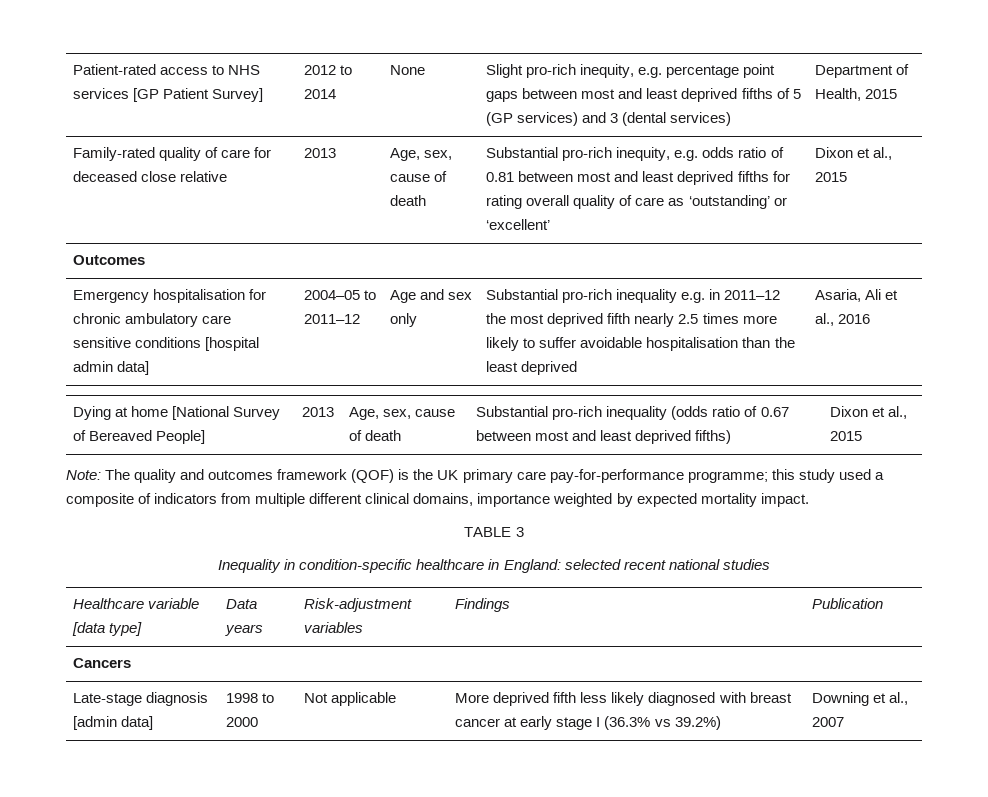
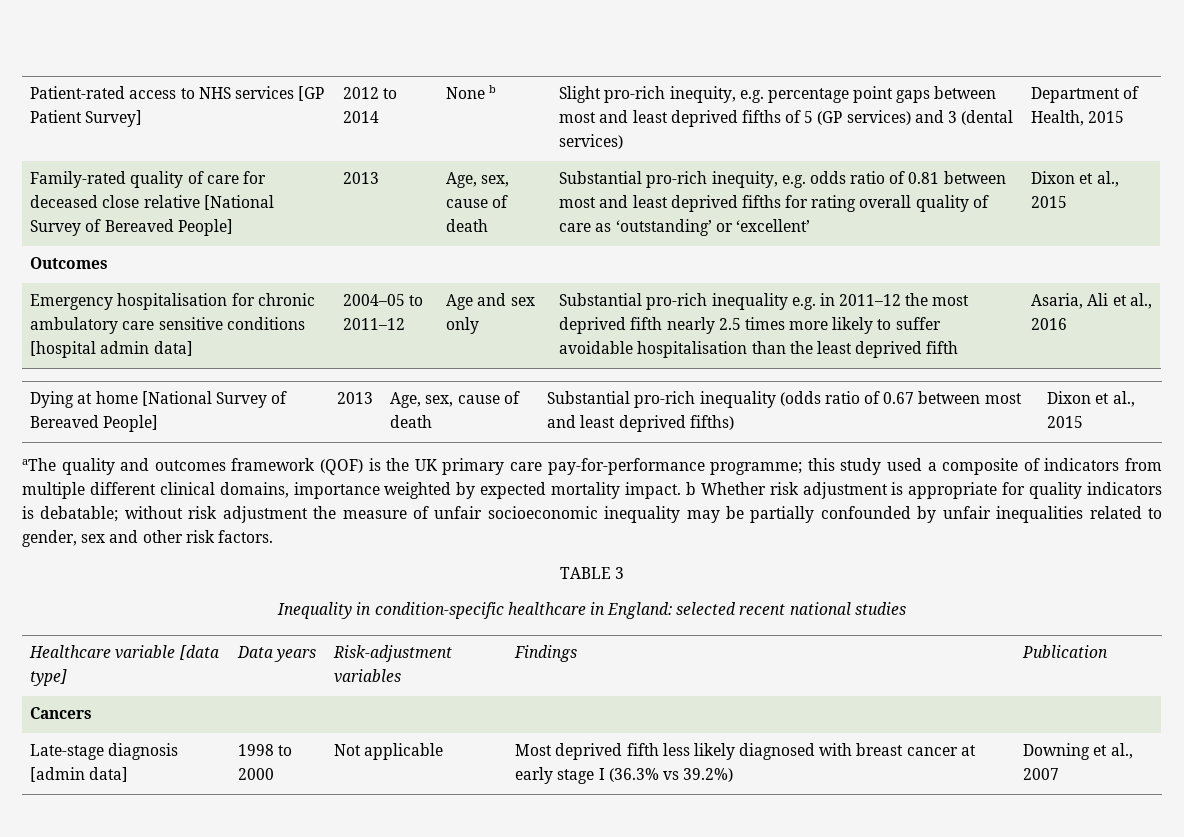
- Patient-rated access to NHS services [GP Patient Survey] | 2012 to 2014 | None | Slight pro-rich inequity, e.g. percentage point gaps between most and least deprived fifths of 5 (GP services) and 3 (dental services) | Department of Health, 2015
+ Patient-rated access to NHS services [GP Patient Survey] | 2012 to 2014 | None b | Slight pro-rich inequity, e.g. percentage point gaps between most and least deprived fifths of 5 (GP services) and 3 (dental services) | Department of Health, 2015
- Family-rated quality of care for deceased close relative
+ Family-rated quality of care for deceased close relative [National Survey of Bereaved People]
- Substantial pro-rich inequality e.g. in 2011–12 the most deprived fifth nearly 2.5 times more likely to suffer avoidable hospitalisation than the least deprived
+ Substantial pro-rich inequality e.g. in 2011–12 the most deprived fifth nearly 2.5 times more likely to suffer avoidable hospitalisation than the least deprived fifth
- Note: The quality and outcomes framework (QOF) is the UK primary care pay-for-performance programme; this study used a composite of indicators from multiple different clinical domains, importance weighted by expected mortality impact.
+ aThe quality and outcomes framework (QOF) is the UK primary care pay-for-performance programme; this study used a composite of indicators from multiple different clinical domains, importance weighted by expected mortality impact. b Whether risk adjustment is appropriate for quality indicators is debatable; without risk adjustment the measure of unfair socioeconomic inequality may be partially confounded by unfair inequalities related to gender, sex and other risk factors.
- Late-stage diagnosis [admin data] | 1998 to 2000 | Not applicable | More deprived fifth less likely diagnosed with breast cancer at early stage I (36.3% vs 39.2%) | Downing et al., 2007
+ Late-stage diagnosis [admin data] | 1998 to 2000 | Not applicable | Most deprived fifth less likely diagnosed with breast cancer at early stage I (36.3% vs 39.2%) | Downing et al., 2007

